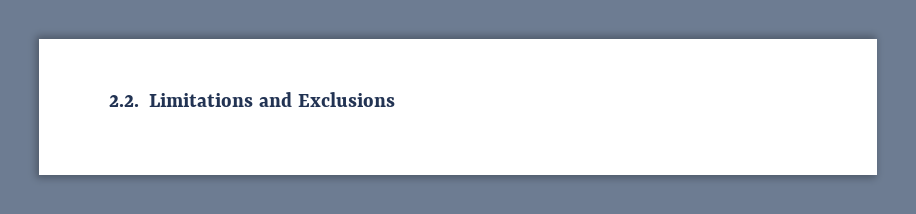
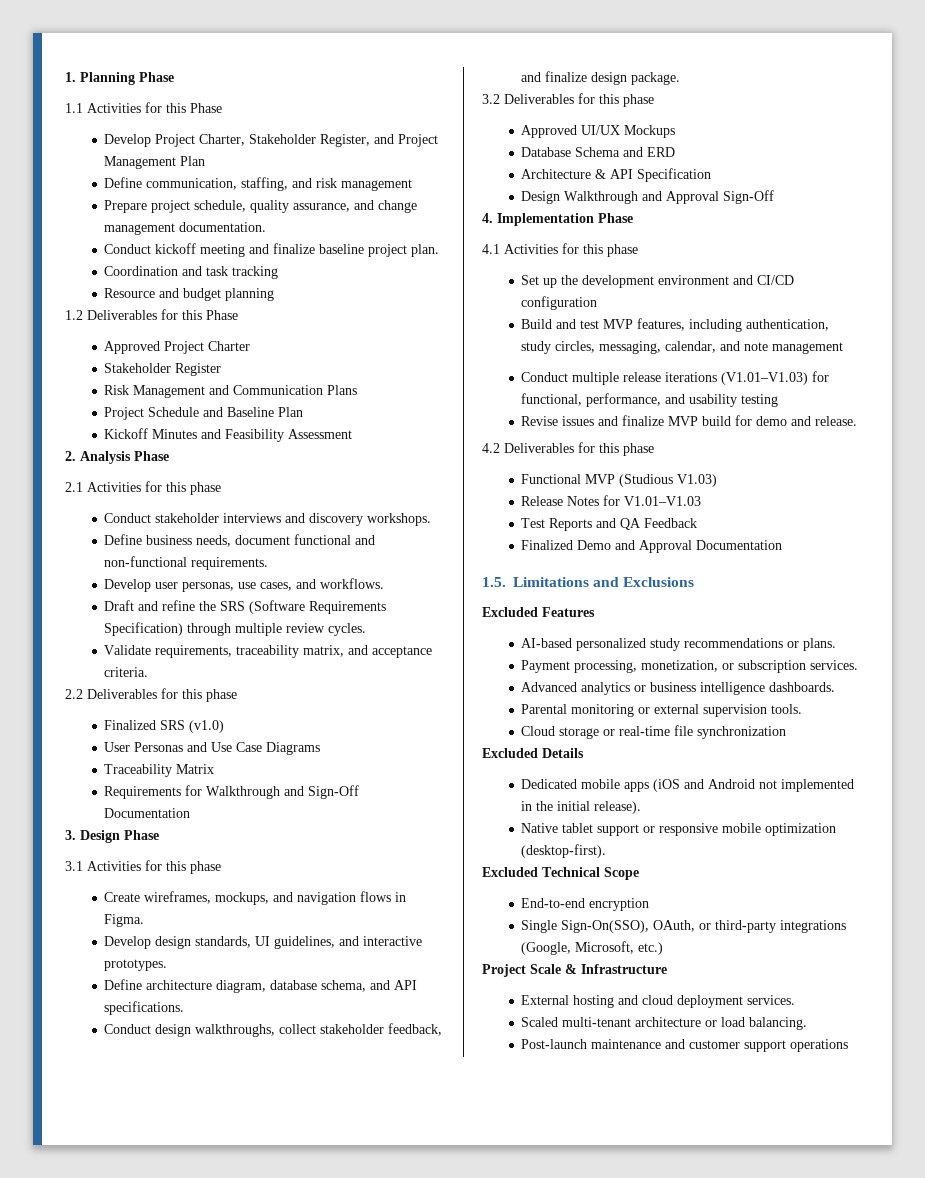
- 2.2. Limitations and Exclusions
+ 1. Planning Phase
+ 1.1 Activities for this Phase
+ Develop Project Charter, Stakeholder Register, and Project Management Plan
+ Define communication, staffing, and risk management
+ Prepare project schedule, quality assurance, and change management documentation.
+ Conduct kickoff meeting and finalize baseline project plan.
+ Coordination and task tracking
+ Resource and budget planning
+ 1.2 Deliverables for this Phase
+ Approved Project Charter
+ Stakeholder Register
+ Risk Management and Communication Plans
+ Project Schedule and Baseline Plan
+ Kickoff Minutes and Feasibility Assessment
+ 2. Analysis Phase
+ 2.1 Activities for this phase
+ Conduct stakeholder interviews and discovery workshops.
+ Define business needs, document functional and non-functional requirements.
+ Develop user personas, use cases, and workflows.
+ Draft and refine the SRS (Software Requirements Specification) through multiple review cycles.
+ Validate requirements, traceability matrix, and acceptance criteria.
+ 2.2 Deliverables for this phase
+ Finalized SRS (v1.0)
+ User Personas and Use Case Diagrams
+ Traceability Matrix
+ Requirements for Walkthrough and Sign-Off Documentation
+ 3. Design Phase
+ 3.1 Activities for this phase
+ Create wireframes, mockups, and navigation flows in Figma.
+ Develop design standards, UI guidelines, and interactive prototypes.
+ Define architecture diagram, database schema, and API specifications.
+ Conduct design walkthroughs, collect stakeholder feedback, and finalize design package.
+ 3.2 Deliverables for this phase
+ Approved UI/UX Mockups
+ Database Schema and ERD
+ Architecture & API Specification
+ Design Walkthrough and Approval Sign-Off
+ 4. Implementation Phase
+ 4.1 Activities for this phase
+ Set up the development environment and CI/CD configuration
+ Build and test MVP features, including authentication, study circles, messaging, calendar, and note management
+ Conduct multiple release iterations (V1.01–V1.03) for functional, performance, and usability testing
+ Revise issues and finalize MVP build for demo and release.
+ 4.2 Deliverables for this phase
+ Functional MVP (Studious V1.03)
+ Release Notes for V1.01–V1.03
+ Test Reports and QA Feedback
+ Finalized Demo and Approval Documentation
+ 1.5. Limitations and Exclusions
+ Excluded Features
+ AI-based personalized study recommendations or plans.
+ Payment processing, monetization, or subscription services.
+ Advanced analytics or business intelligence dashboards.
+ Parental monitoring or external supervision tools.
+ Cloud storage or real-time file synchronization
+ Excluded Details
+ Dedicated mobile apps (iOS and Android not implemented in the initial release).
+ Native tablet support or responsive mobile optimization (desktop-first).
+ Excluded Technical Scope
+ End-to-end encryption
+ Single Sign-On(SSO), OAuth, or third-party integrations (Google, Microsoft, etc.)
+ Project Scale & Infrastructure
+ External hosting and cloud deployment services.
+ Scaled multi-tenant architecture or load balancing.
+ Post-launch maintenance and customer support operations

